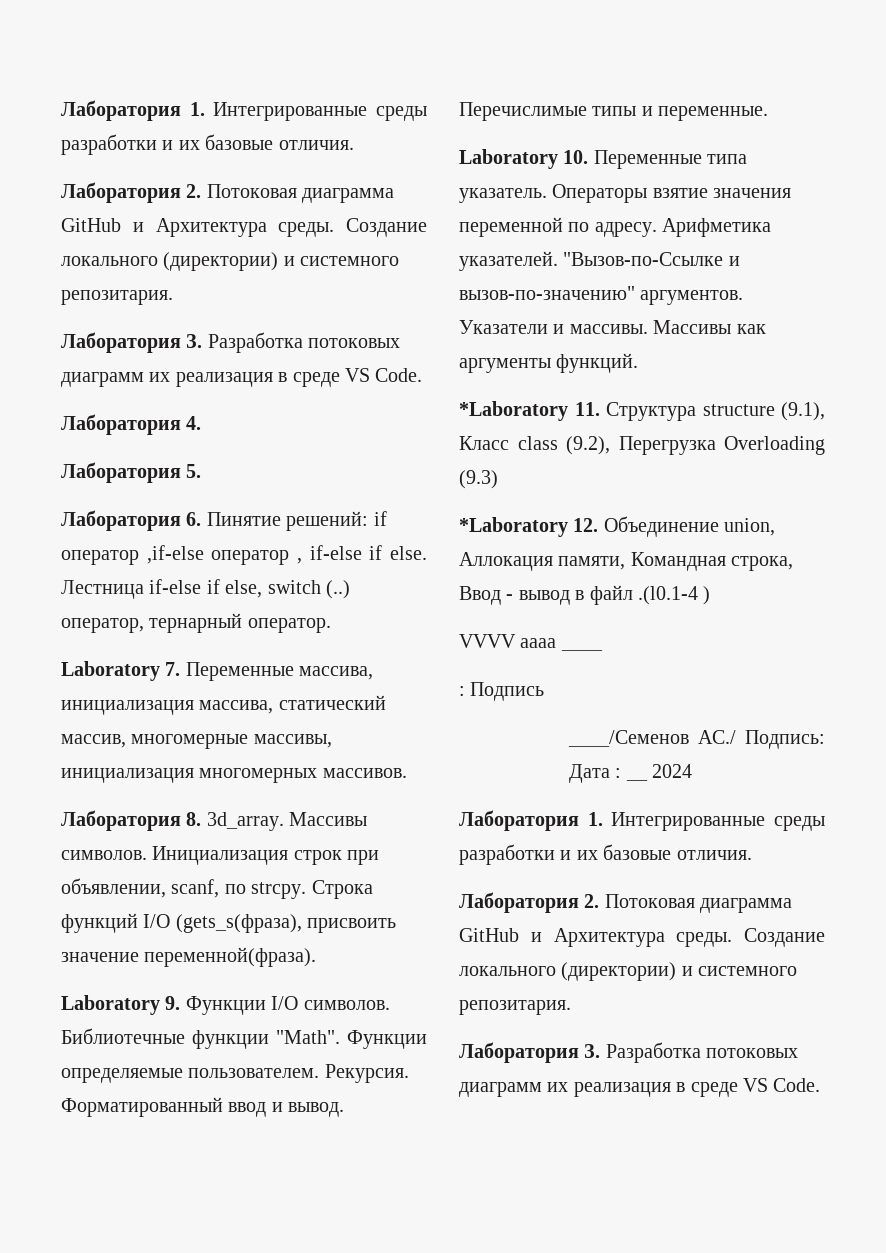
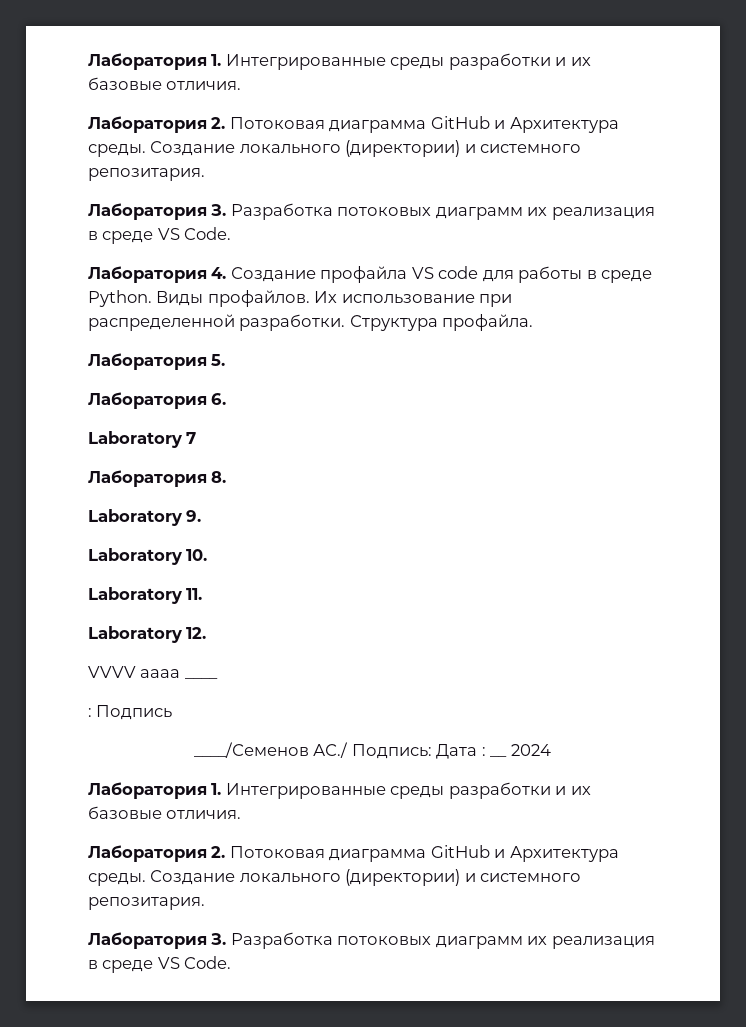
- Лаборатория 4.
+ Лаборатория 4. Создание профайла VS code для работы в среде Python. Виды профайлов. Их использование при распределенной разработки. Структура профайла.
  Лаборатория 5.
- Лаборатория 6. Пинятие решений: if оператор ,if-else оператор , if-else if else. Лестница if-else if else, switch (..) оператор, тернарный оператор.
- Laboratory 7. Переменные массива, инициализация массива, статический массив, многомерные массивы, инициализация многомерных массивов.
- Лаборатория 8. 3d_array. Массивы символов. Инициализация строк при объявлении, scanf, по strcpy. Строка функций I/O (gets_s(фраза), присвоить значение переменной(фраза).
- Laboratory 9. Функции I/O символов. Библиотечные функции "Math". Функции определяемые пользователем. Рекурсия. Форматированный ввод и вывод. Перечислимые типы и переменные.
- Laboratory 10. Переменные типа указатель. Операторы взятие значения переменной по адресу. Арифметика указателей. "Вызов-по-Ссылке и вызов-по-значению" аргументов. Указатели и массивы. Массивы как аргументы функций.
- *Laboratory 11. Структура structure (9.1), Класс сlass (9.2), Перегрузка Overloading (9.3)
- *Laboratory 12. Объединение union, Аллокация памяти, Командная строка, Ввод - вывод в файл .(l0.1-4 )
+ Лаборатория 6.
+ Laboratory 7
+ Лаборатория 8.
+ Laboratory 9.
+ Laboratory 10.
+ Laboratory 11.
+ Laboratory 12.

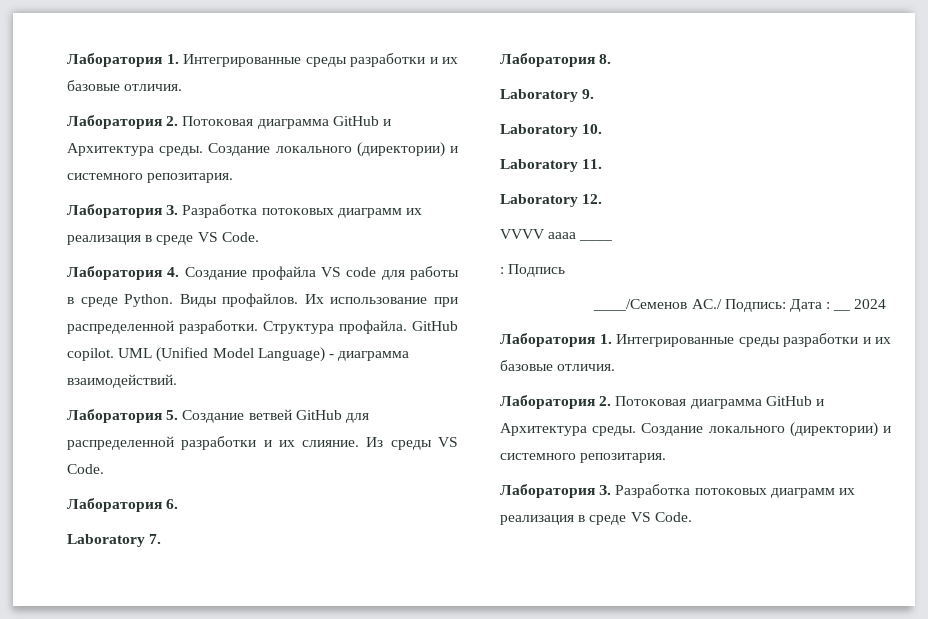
- Структура профайла.
- Лаборатория 5.
+ Структура профайла. GitHub copilot. UML (Unified Model Language) - диаграмма взаимодействий.
+ Лаборатория 5. Создание ветвей GitHub для распределенной разработки и их слияние. Из среды VS Code.
- Laboratory 7
+ Laboratory 7.

